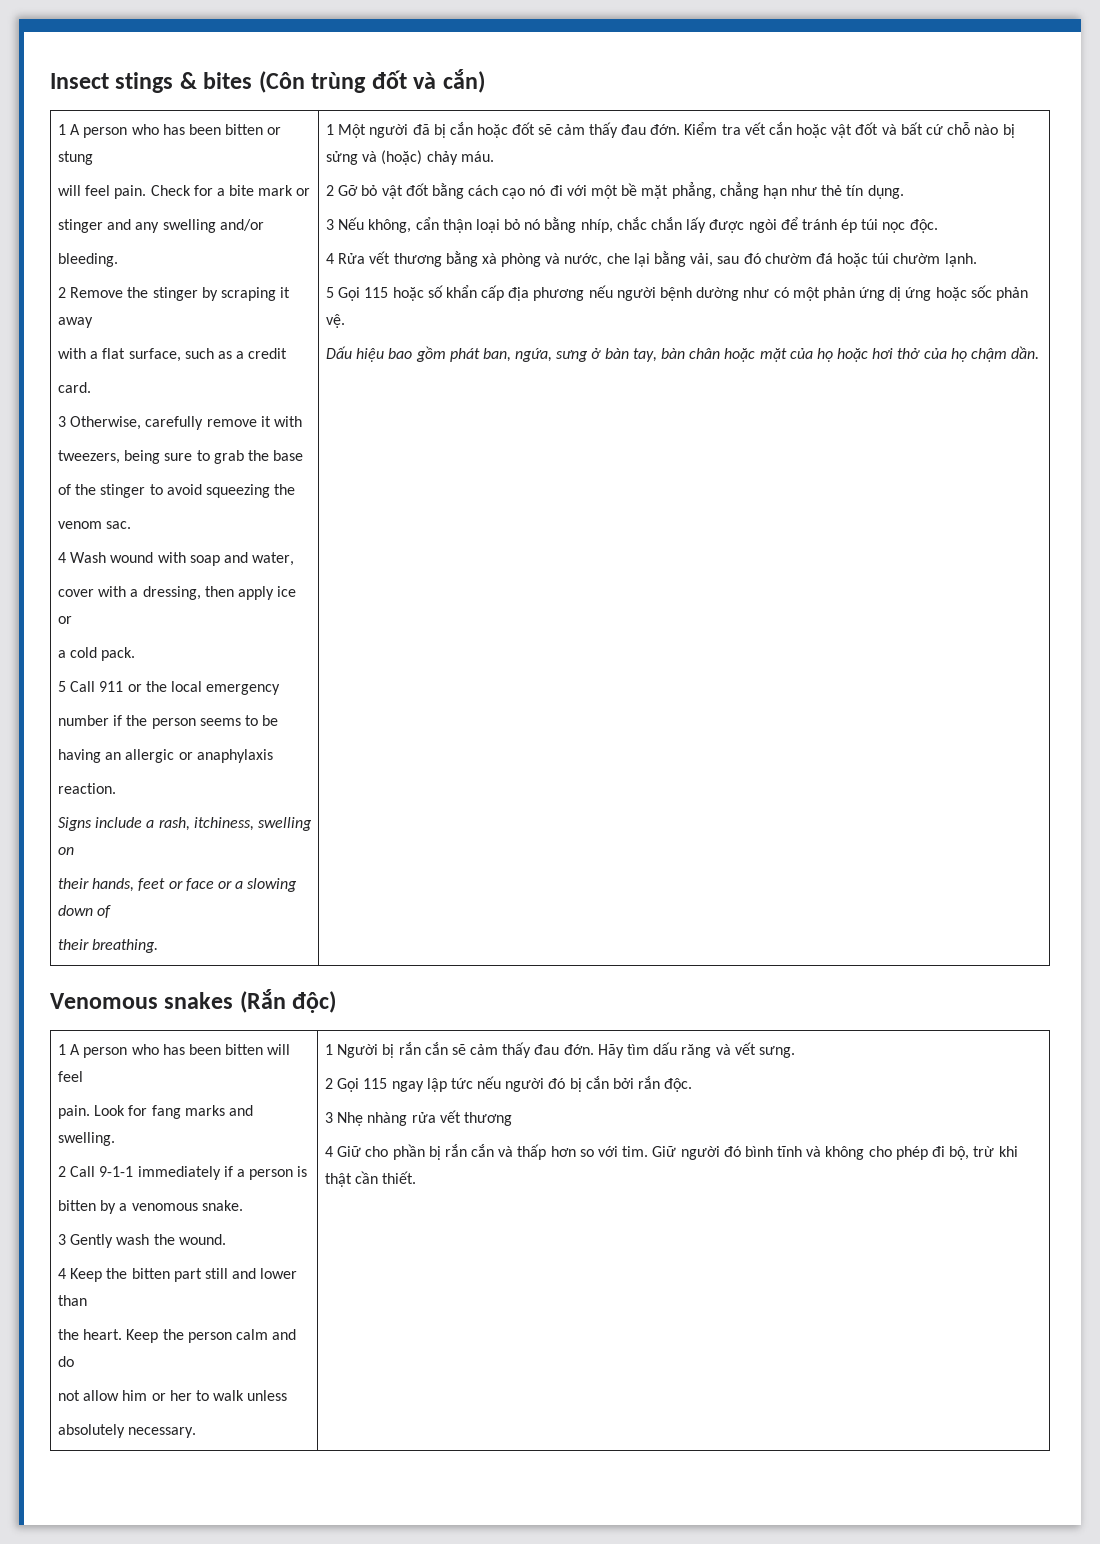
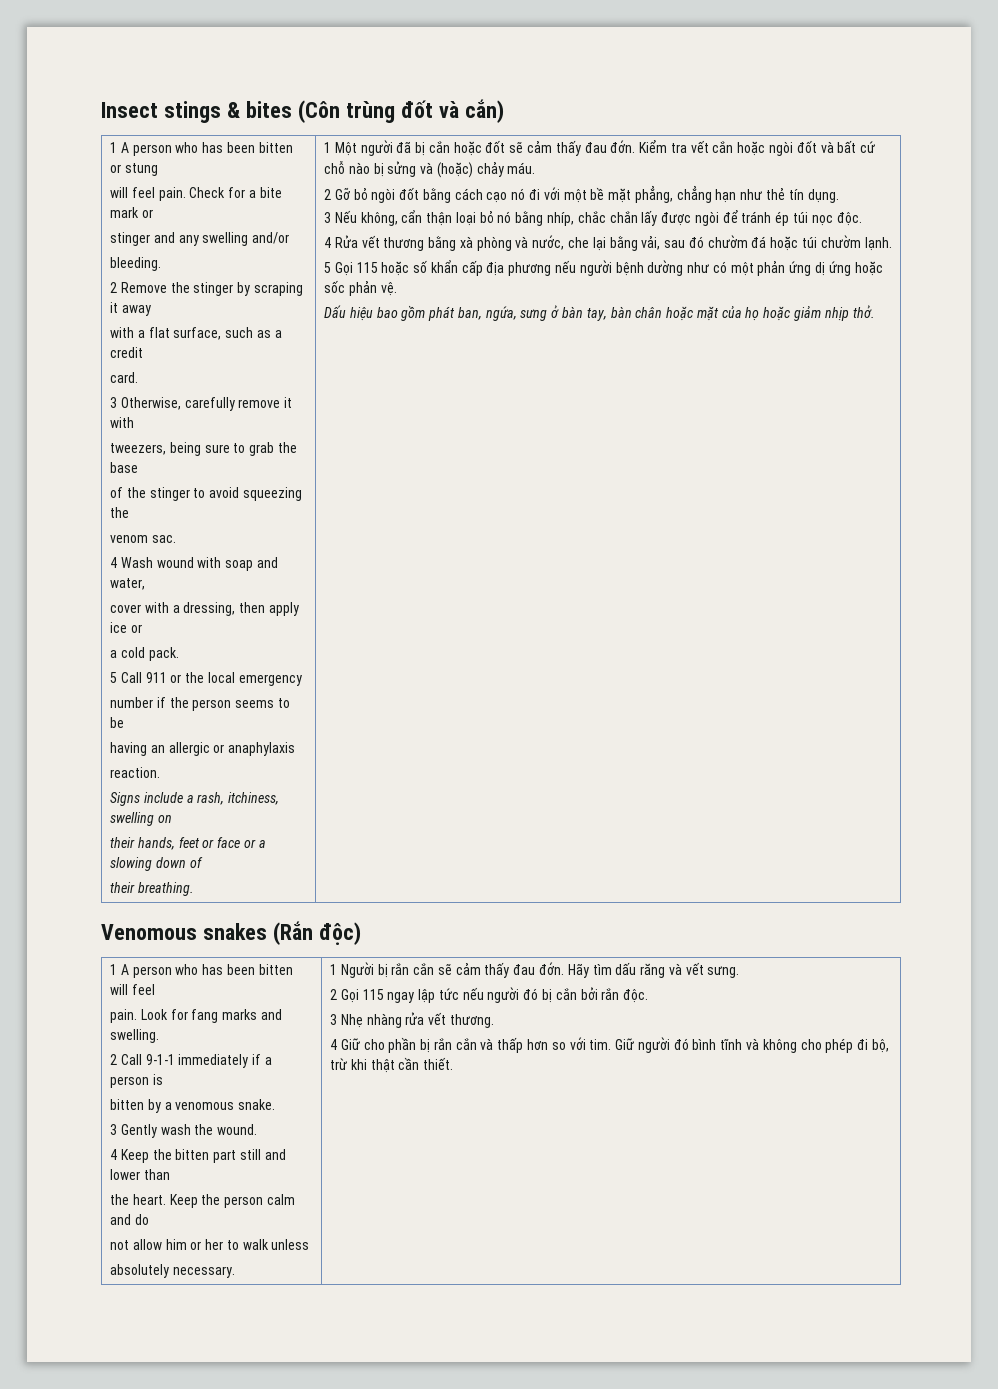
- Kiểm tra vết cắn hoặc vật đốt và bất cứ chỗ nào bị sửng và (hoặc) chảy máu.
+ Kiểm tra vết cắn hoặc ngòi đốt và bất cứ chỗ nào bị sửng và (hoặc) chảy máu.
- 2 Gỡ bỏ vật đốt bằng cách cạo nó đi với một bề mặt phẳng, chẳng hạn như thẻ tín dụng.
+ 2 Gỡ bỏ ngòi đốt bằng cách cạo nó đi với một bề mặt phẳng, chẳng hạn như thẻ tín dụng.
- Dấu hiệu bao gồm phát ban, ngứa, sưng ở bàn tay, bàn chân hoặc mặt của họ hoặc hơi thở của họ chậm dần.
+ Dấu hiệu bao gồm phát ban, ngứa, sưng ở bàn tay, bàn chân hoặc mặt của họ hoặc giảm nhịp thở.
- 3 Nhẹ nhàng rửa vết thương
+ 3 Nhẹ nhàng rửa vết thương.

